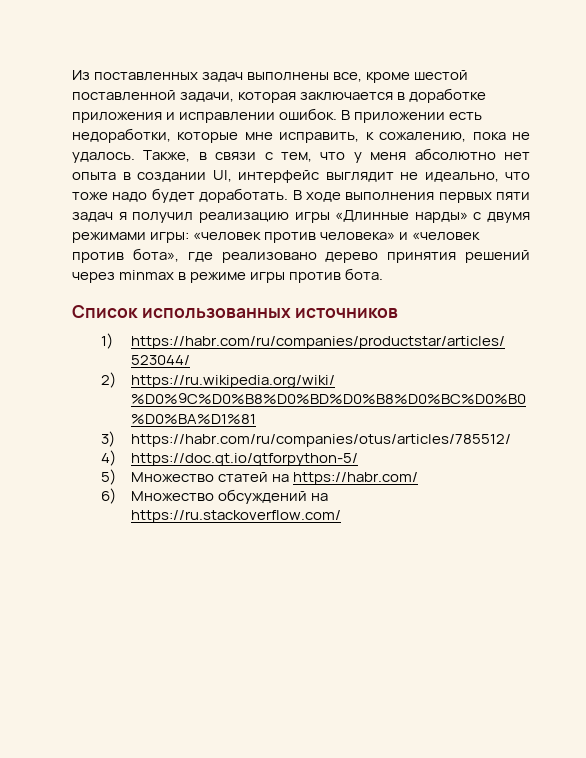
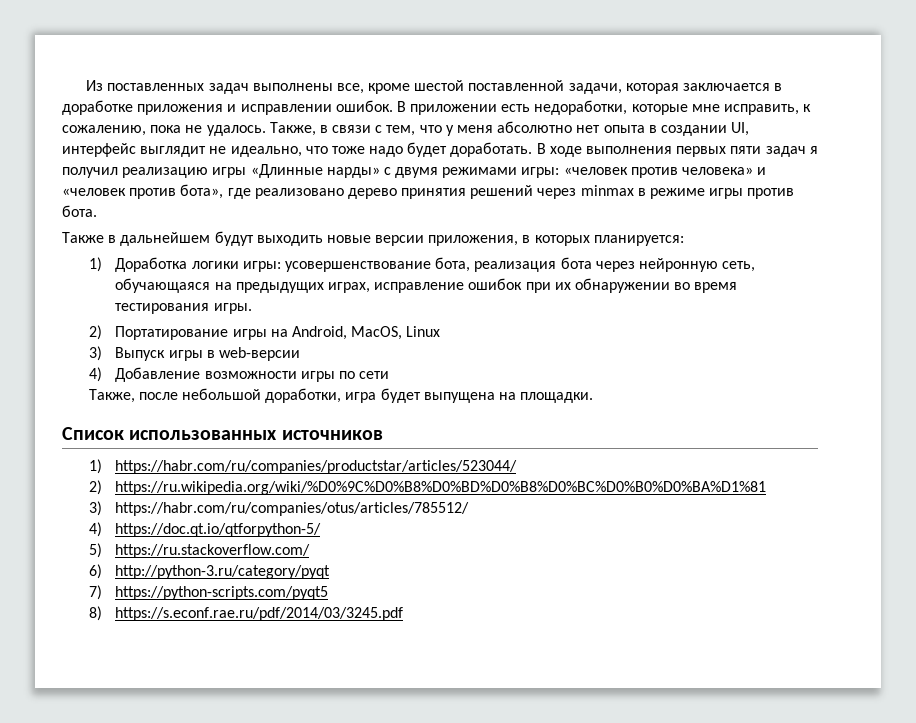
+ Также в дальнейшем будут выходить новые версии приложения, в которых планируется:
+ 1) Доработка логики игры: усовершенствование бота, реализация бота через нейронную сеть, обучающаяся на предыдущих играх, исправление ошибок при их обнаружении во время тестирования игры.
+ 2) Портатирование игры на Android, MacOS, Linux
+ 3) Выпуск игры в web-версии
+ 4) Добавление возможности игры по сети
+ Также, после небольшой доработки, игра будет выпущена на площадки.
- 5) Множество статей на https://habr.com/
- 6) Множество обсуждений на https://ru.stackoverflow.com/
+ 5) https://ru.stackoverflow.com/
+ 6) http://python-3.ru/category/pyqt
+ 7) https://python-scripts.com/pyqt5
+ 8) https://s.econf.rae.ru/pdf/2014/03/3245.pdf

